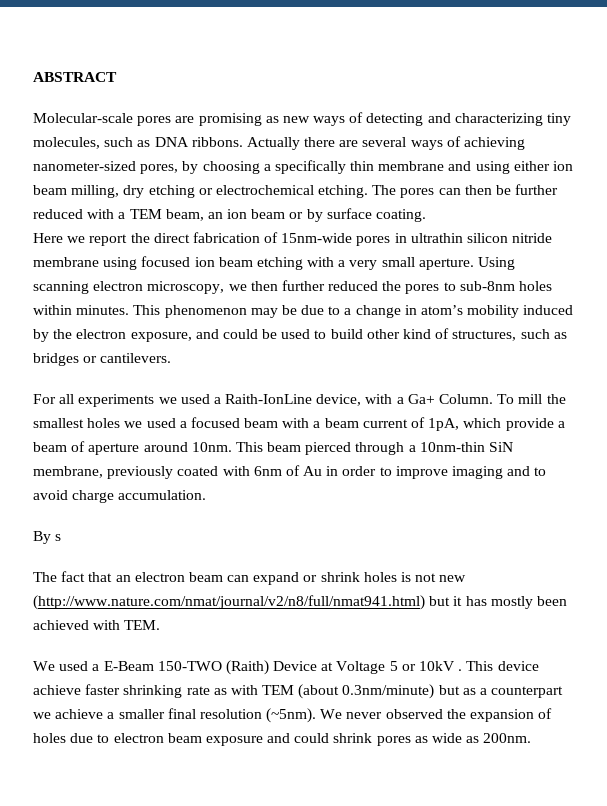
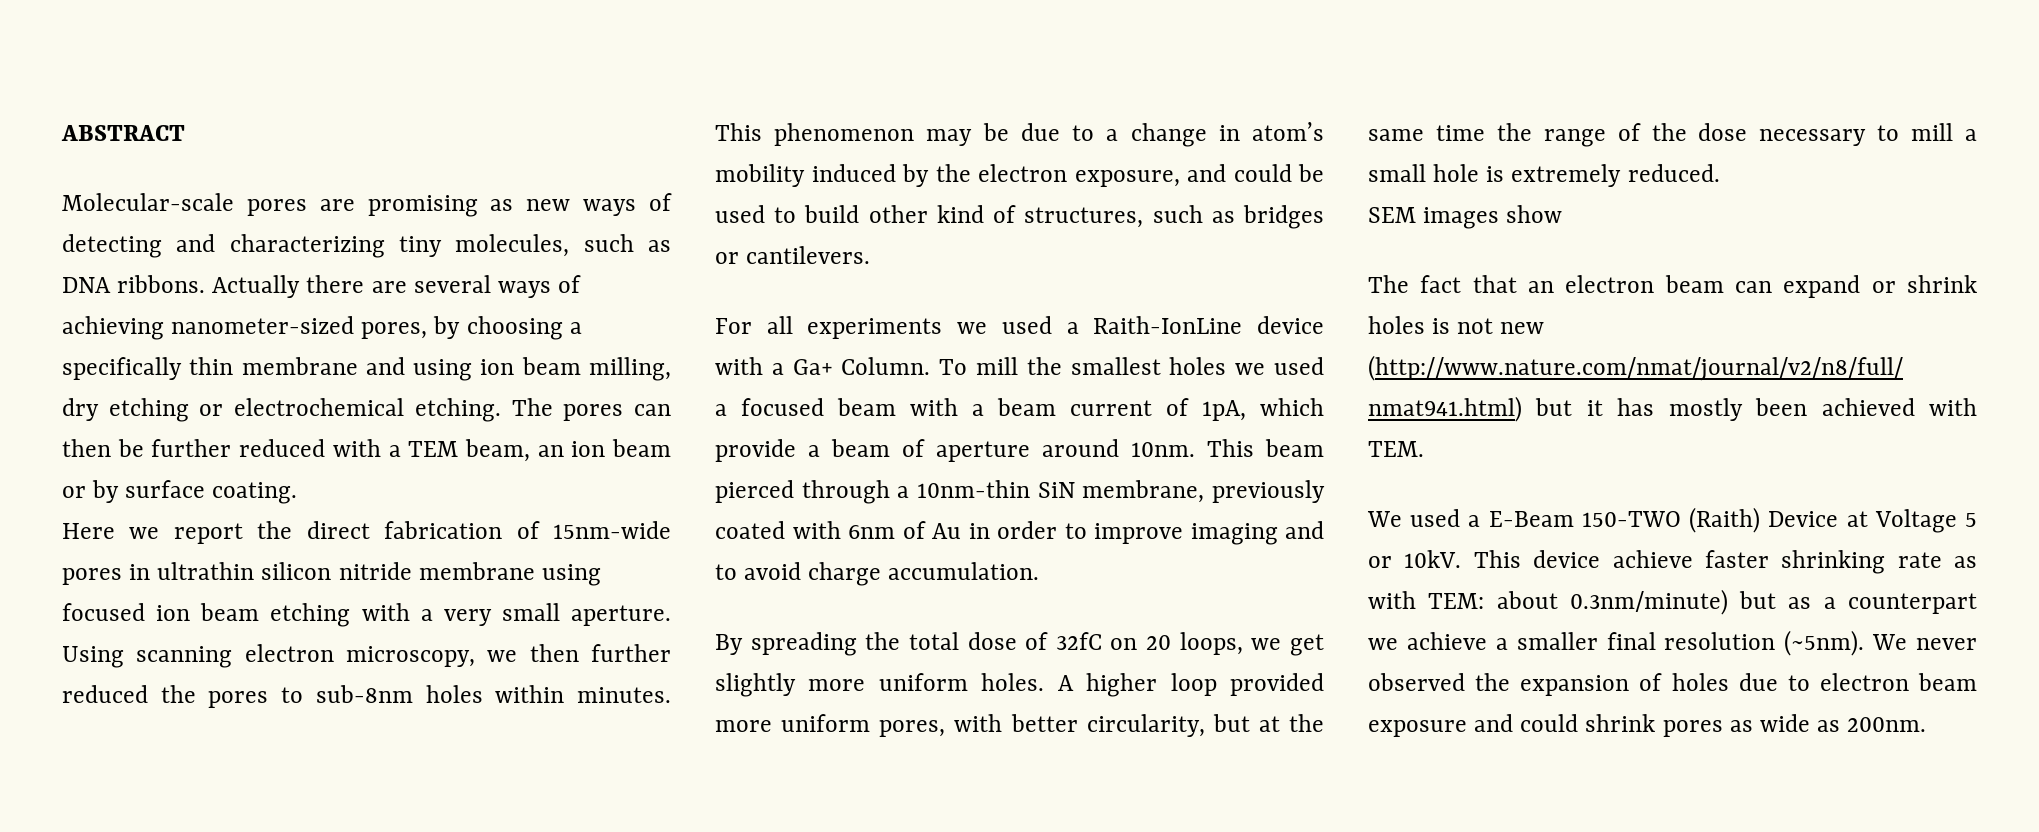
- Actually there are several ways of achieving nanometer-sized pores, by choosing a specifically thin membrane and using either ion beam milling, dry etching or electrochemical etching.
+ Actually there are several ways of achieving nanometer-sized pores, by choosing a specifically thin membrane and using ion beam milling, dry etching or electrochemical etching.
- For all experiments we used a Raith-IonLine device, with a Ga+ Column.
+ For all experiments we used a Raith-IonLine device with a Ga+ Column.
- By s
+ By spreading the total dose of 32fC on 20 loops, we get slightly more uniform holes. A higher loop provided more uniform pores, with better circularity, but at the same time the range of the dose necessary to mill a small hole is extremely reduced.
+ SEM images show
- We used a E-Beam 150-TWO (Raith) Device at Voltage 5 or 10kV .
+ We used a E-Beam 150-TWO (Raith) Device at Voltage 5 or 10kV.
- This device achieve faster shrinking rate as with TEM (about 0.3nm/minute) but as a counterpart we achieve a smaller final resolution (~5nm).
+ This device achieve faster shrinking rate as with TEM: about 0.3nm/minute) but as a counterpart we achieve a smaller final resolution (~5nm).

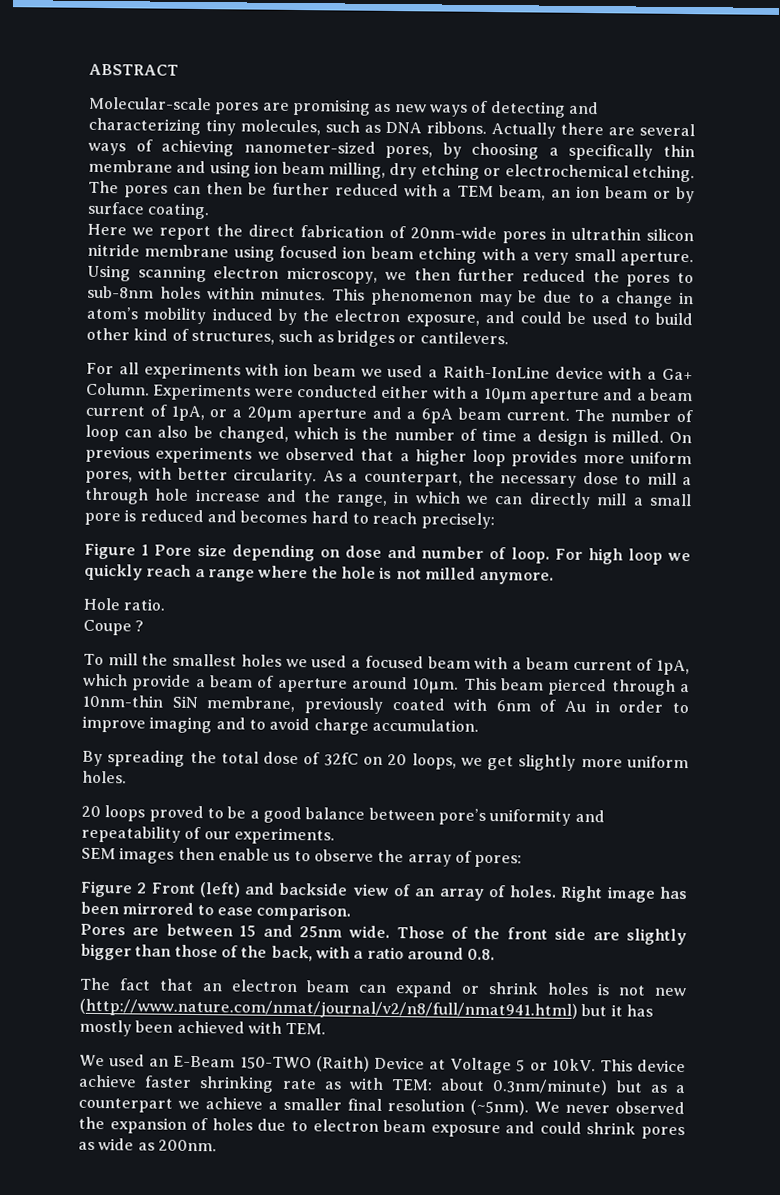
- Here we report the direct fabrication of 15nm-wide pores in ultrathin silicon nitride membrane using focused ion beam etching with a very small aperture.
+ Here we report the direct fabrication of 20nm-wide pores in ultrathin silicon nitride membrane using focused ion beam etching with a very small aperture.
- For all experiments we used a Raith-IonLine device with a Ga+ Column. To mill the smallest holes we used a focused beam with a beam current of 1pA, which provide a beam of aperture around 10nm.
+ For all experiments with ion beam we used a Raith-IonLine device with a Ga+ Column. Experiments were conducted either with a 10µm aperture and a beam current of 1pA, or a 20µm aperture and a 6pA beam current. The number of loop can also be changed, which is the number of time a design is milled. On previous experiments we observed that a higher loop provides more uniform pores, with better circularity. As a counterpart, the necessary dose to mill a through hole increase and the range, in which we can directly mill a small pore is reduced and becomes hard to reach precisely:
+ Figure 1 Pore size depending on dose and number of loop. For high loop we quickly reach a range where the hole is not milled anymore.
+ Hole ratio.
+ Coupe ?
+ To mill the smallest holes we used a focused beam with a beam current of 1pA, which provide a beam of aperture around 10µm.
- By spreading the total dose of 32fC on 20 loops, we get slightly more uniform holes. A higher loop provided more uniform pores, with better circularity, but at the same time the range of the dose necessary to mill a small hole is extremely reduced.
- SEM images show
+ By spreading the total dose of 32fC on 20 loops, we get slightly more uniform holes.
+ 20 loops proved to be a good balance between pore’s uniformity and repeatability of our experiments.
+ SEM images then enable us to observe the array of pores:
+ Figure 2 Front (left) and backside view of an array of holes. Right image has been mirrored to ease comparison.
+ Pores are between 15 and 25nm wide. Those of the front side are slightly bigger than those of the back, with a ratio around 0.8.
- We used a E-Beam 150-TWO (Raith) Device at Voltage 5 or 10kV.
+ We used an E-Beam 150-TWO (Raith) Device at Voltage 5 or 10kV.

